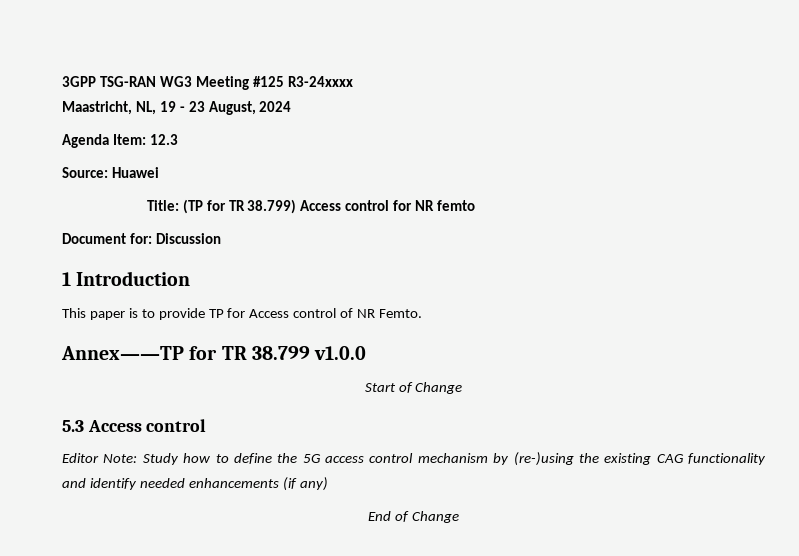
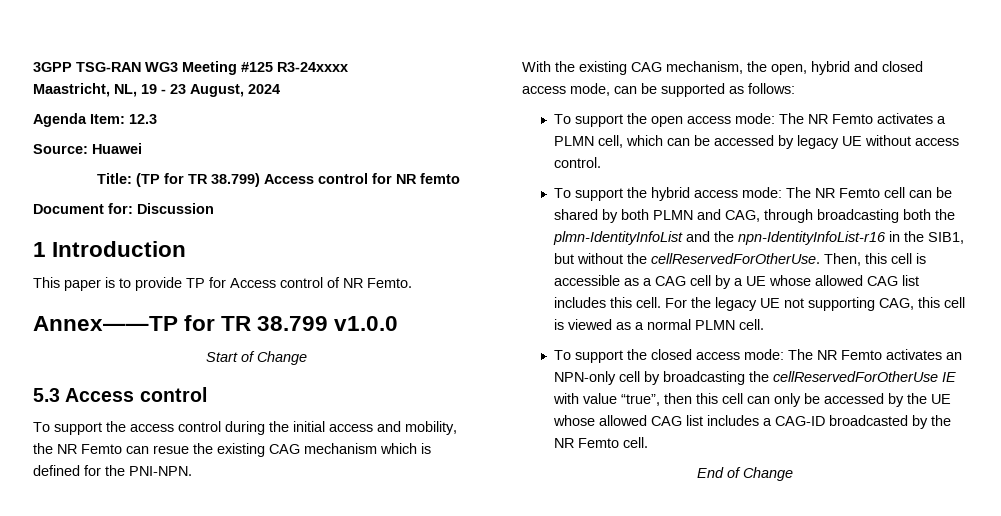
- Editor Note: Study how to define the 5G access control mechanism by (re-)using the existing CAG functionality and identify needed enhancements (if any)
+ To support the access control during the initial access and mobility, the NR Femto can resue the existing CAG mechanism which is defined for the PNI-NPN.
+ With the existing CAG mechanism, the open, hybrid and closed access mode, can be supported as follows:
+ To support the open access mode: The NR Femto activates a PLMN cell, which can be accessed by legacy UE without access control.
+ To support the hybrid access mode: The NR Femto cell can be shared by both PLMN and CAG, through broadcasting both the plmn-IdentityInfoList and the npn-IdentityInfoList-r16 in the SIB1, but without the cellReservedForOtherUse. Then, this cell is accessible as a CAG cell by a UE whose allowed CAG list includes this cell. For the legacy UE not supporting CAG, this cell is viewed as a normal PLMN cell.
+ To support the closed access mode: The NR Femto activates an NPN-only cell by broadcasting the cellReservedForOtherUse IE with value “true”, then this cell can only be accessed by the UE whose allowed CAG list includes a CAG-ID broadcasted by the NR Femto cell.

